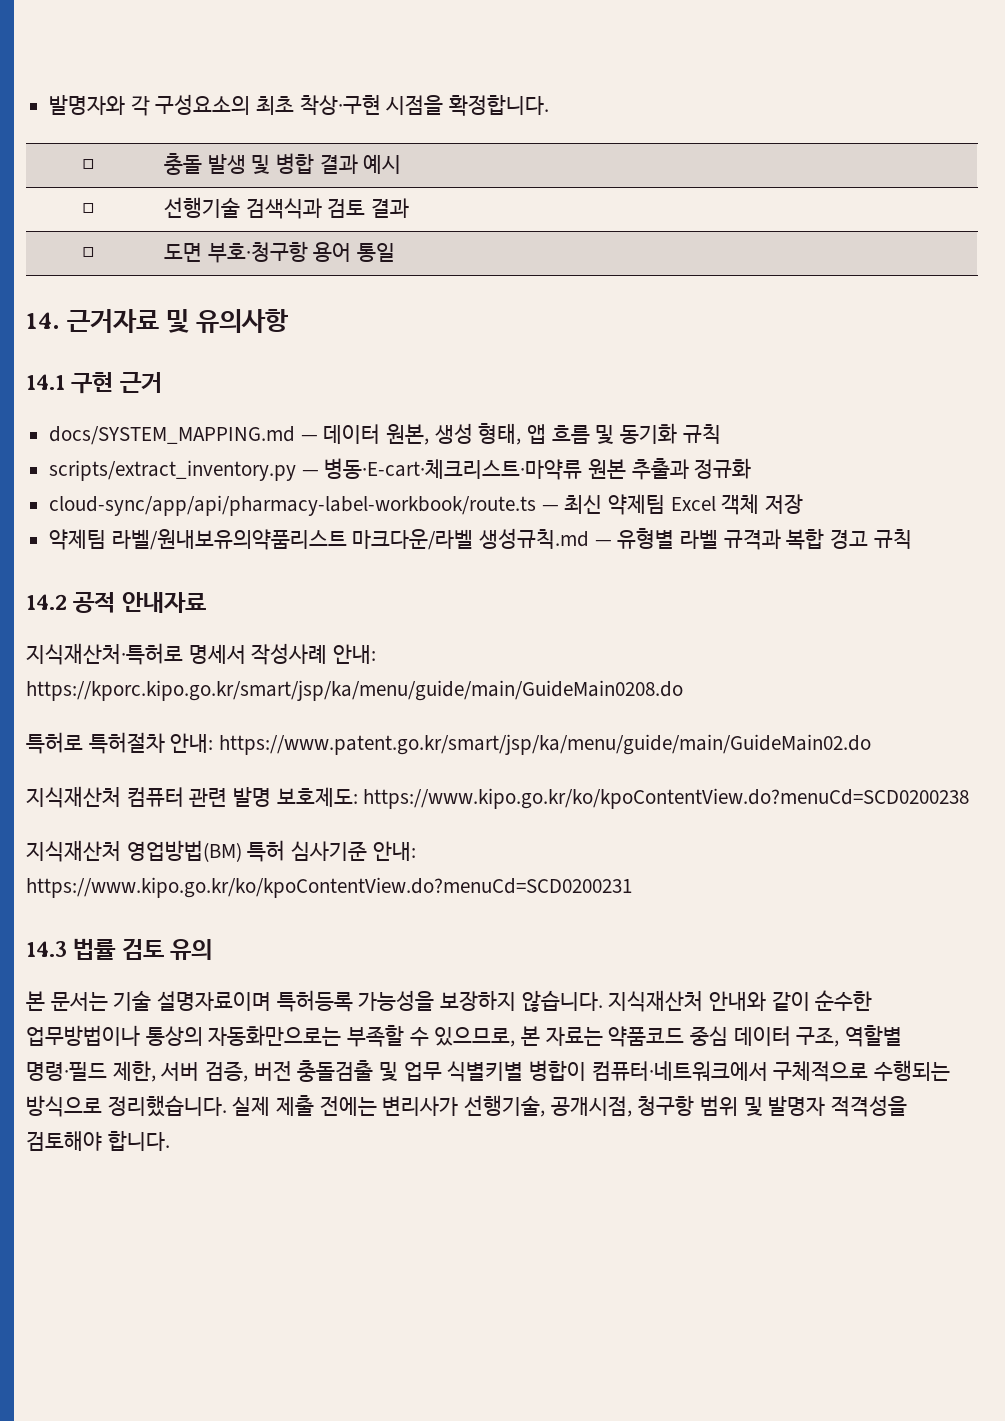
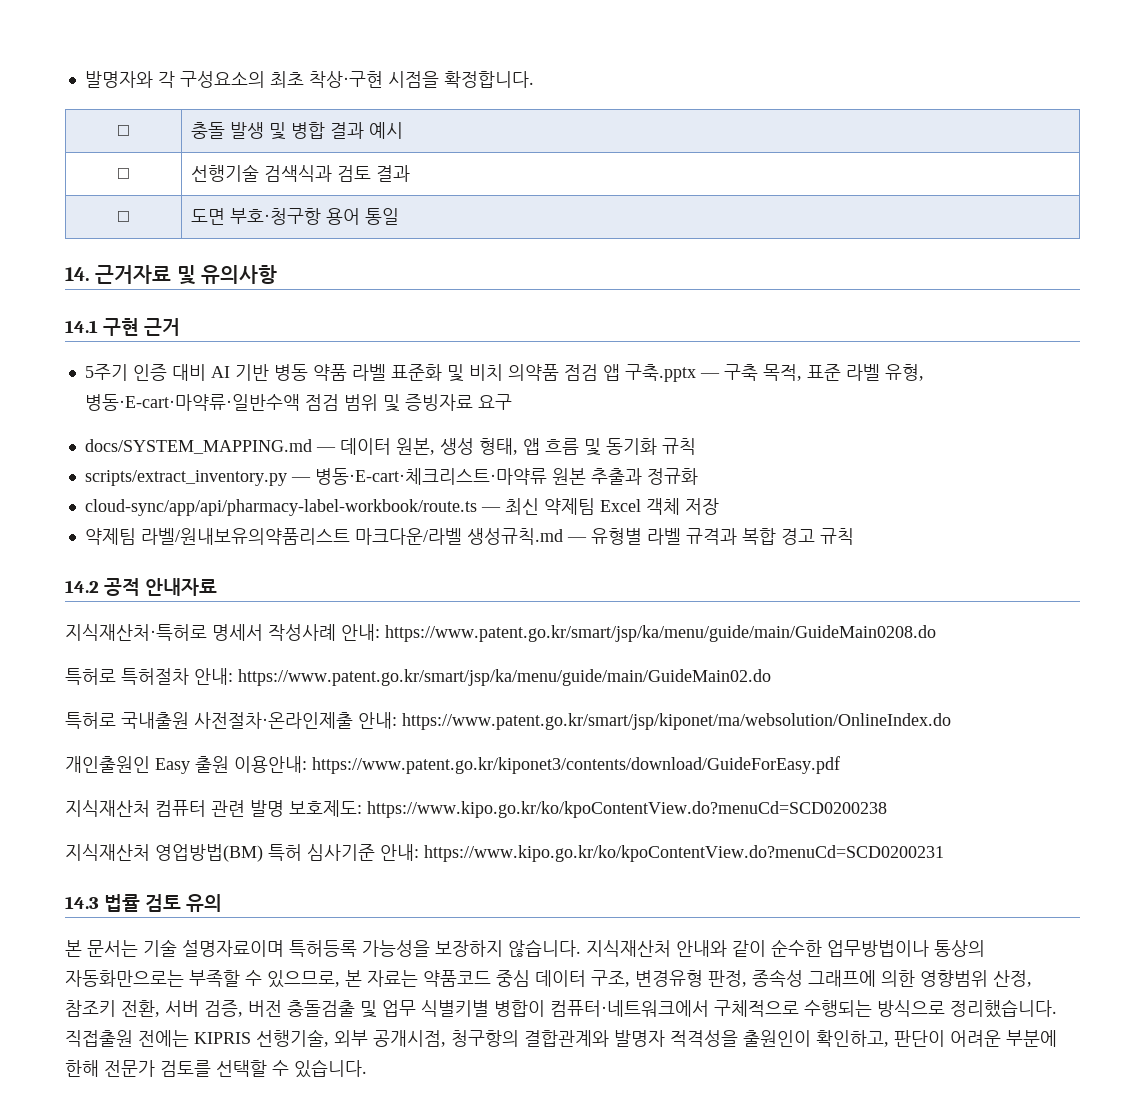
+ 5주기 인증 대비 AI 기반 병동 약품 라벨 표준화 및 비치 의약품 점검 앱 구축.pptx — 구축 목적, 표준 라벨 유형, 병동·E-cart·마약류·일반수액 점검 범위 및 증빙자료 요구
- 지식재산처·특허로 명세서 작성사례 안내: https://kporc.kipo.go.kr/smart/jsp/ka/menu/guide/main/GuideMain0208.do
+ 지식재산처·특허로 명세서 작성사례 안내: https://www.patent.go.kr/smart/jsp/ka/menu/guide/main/GuideMain0208.do
+ 특허로 국내출원 사전절차·온라인제출 안내: https://www.patent.go.kr/smart/jsp/kiponet/ma/websolution/OnlineIndex.do
+ 개인출원인 Easy 출원 이용안내: https://www.patent.go.kr/kiponet3/contents/download/GuideForEasy.pdf
- 지식재산처 안내와 같이 순수한 업무방법이나 통상의 자동화만으로는 부족할 수 있으므로, 본 자료는 약품코드 중심 데이터 구조, 역할별 명령·필드 제한, 서버 검증, 버전 충돌검출 및 업무 식별키별 병합이 컴퓨터·네트워크에서 구체적으로 수행되는 방식으로 정리했습니다.
+ 지식재산처 안내와 같이 순수한 업무방법이나 통상의 자동화만으로는 부족할 수 있으므로, 본 자료는 약품코드 중심 데이터 구조, 변경유형 판정, 종속성 그래프에 의한 영향범위 산정, 참조키 전환, 서버 검증, 버전 충돌검출 및 업무 식별키별 병합이 컴퓨터·네트워크에서 구체적으로 수행되는 방식으로 정리했습니다.
- 실제 제출 전에는 변리사가 선행기술, 공개시점, 청구항 범위 및 발명자 적격성을 검토해야 합니다.
+ 직접출원 전에는 KIPRIS 선행기술, 외부 공개시점, 청구항의 결합관계와 발명자 적격성을 출원인이 확인하고, 판단이 어려운 부분에 한해 전문가 검토를 선택할 수 있습니다.

